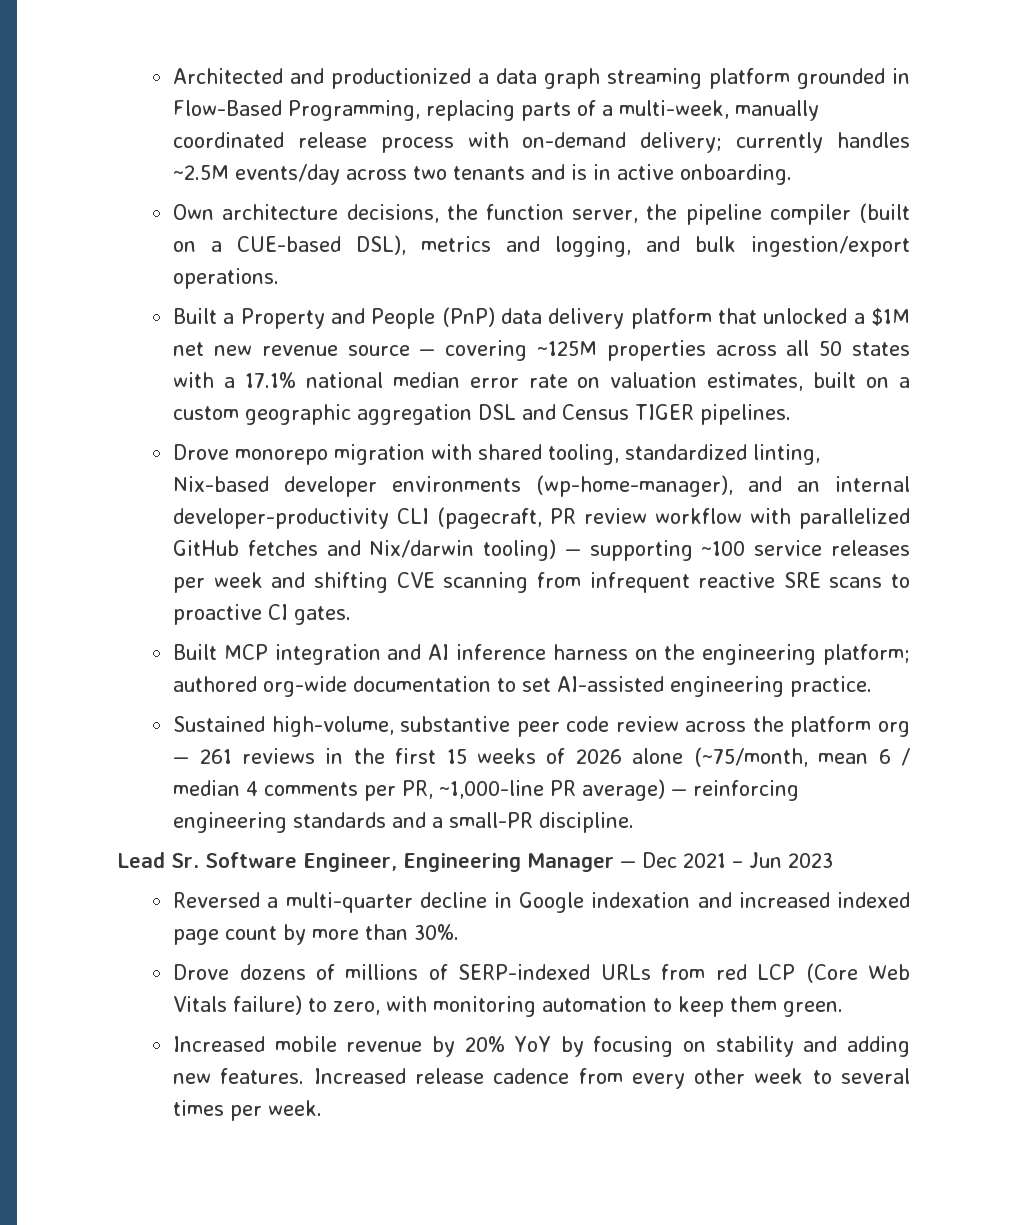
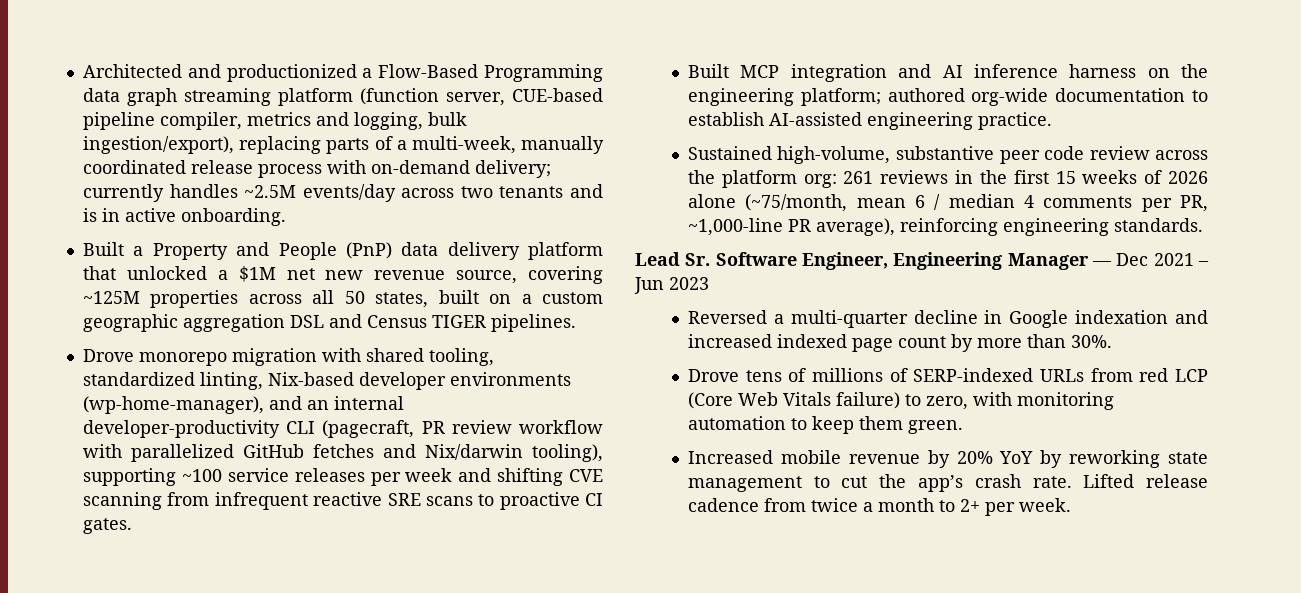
- Architected and productionized a data graph streaming platform grounded in Flow-Based Programming, replacing parts of a multi-week, manually coordinated release process with on-demand delivery; currently handles ~2.5M events/day across two tenants and is in active onboarding.
+ Architected and productionized a Flow-Based Programming data graph streaming platform (function server, CUE-based pipeline compiler, metrics and logging, bulk ingestion/export), replacing parts of a multi-week, manually coordinated release process with on-demand delivery; currently handles ~2.5M events/day across two tenants and is in active onboarding.
- Own architecture decisions, the function server, the pipeline compiler (built on a CUE-based DSL), metrics and logging, and bulk ingestion/export operations.
- Built a Property and People (PnP) data delivery platform that unlocked a $1M net new revenue source — covering ~125M properties across all 50 states with a 17.1% national median error rate on valuation estimates, built on a custom geographic aggregation DSL and Census TIGER pipelines.
+ Built a Property and People (PnP) data delivery platform that unlocked a $1M net new revenue source, covering ~125M properties across all 50 states, built on a custom geographic aggregation DSL and Census TIGER pipelines.
- Drove monorepo migration with shared tooling, standardized linting, Nix-based developer environments (wp-home-manager), and an internal developer-productivity CLI (pagecraft, PR review workflow with parallelized GitHub fetches and Nix/darwin tooling) — supporting ~100 service releases per week and shifting CVE scanning from infrequent reactive SRE scans to proactive CI gates.
+ Drove monorepo migration with shared tooling, standardized linting, Nix-based developer environments (wp-home-manager), and an internal developer-productivity CLI (pagecraft, PR review workflow with parallelized GitHub fetches and Nix/darwin tooling), supporting ~100 service releases per week and shifting CVE scanning from infrequent reactive SRE scans to proactive CI gates.
- Built MCP integration and AI inference harness on the engineering platform; authored org-wide documentation to set AI-assisted engineering practice.
+ Built MCP integration and AI inference harness on the engineering platform; authored org-wide documentation to establish AI-assisted engineering practice.
- Sustained high-volume, substantive peer code review across the platform org — 261 reviews in the first 15 weeks of 2026 alone (~75/month, mean 6 / median 4 comments per PR, ~1,000-line PR average) — reinforcing engineering standards and a small-PR discipline.
+ Sustained high-volume, substantive peer code review across the platform org: 261 reviews in the first 15 weeks of 2026 alone (~75/month, mean 6 / median 4 comments per PR, ~1,000-line PR average), reinforcing engineering standards.
- Drove dozens of millions of SERP-indexed URLs from red LCP (Core Web Vitals failure) to zero, with monitoring automation to keep them green.
+ Drove tens of millions of SERP-indexed URLs from red LCP (Core Web Vitals failure) to zero, with monitoring automation to keep them green.
- Increased mobile revenue by 20% YoY by focusing on stability and adding new features. Increased release cadence from every other week to several times per week.
+ Increased mobile revenue by 20% YoY by reworking state management to cut the app’s crash rate. Lifted release cadence from twice a month to 2+ per week.

